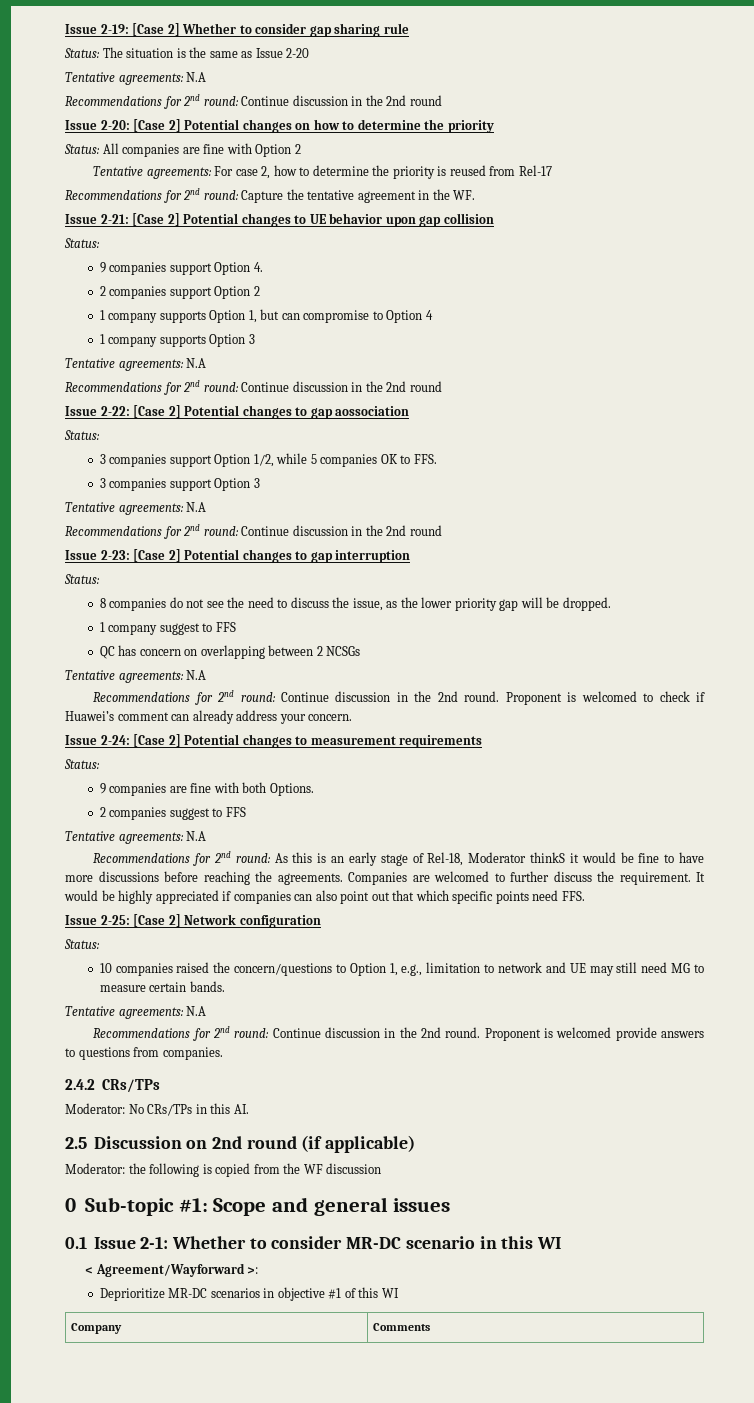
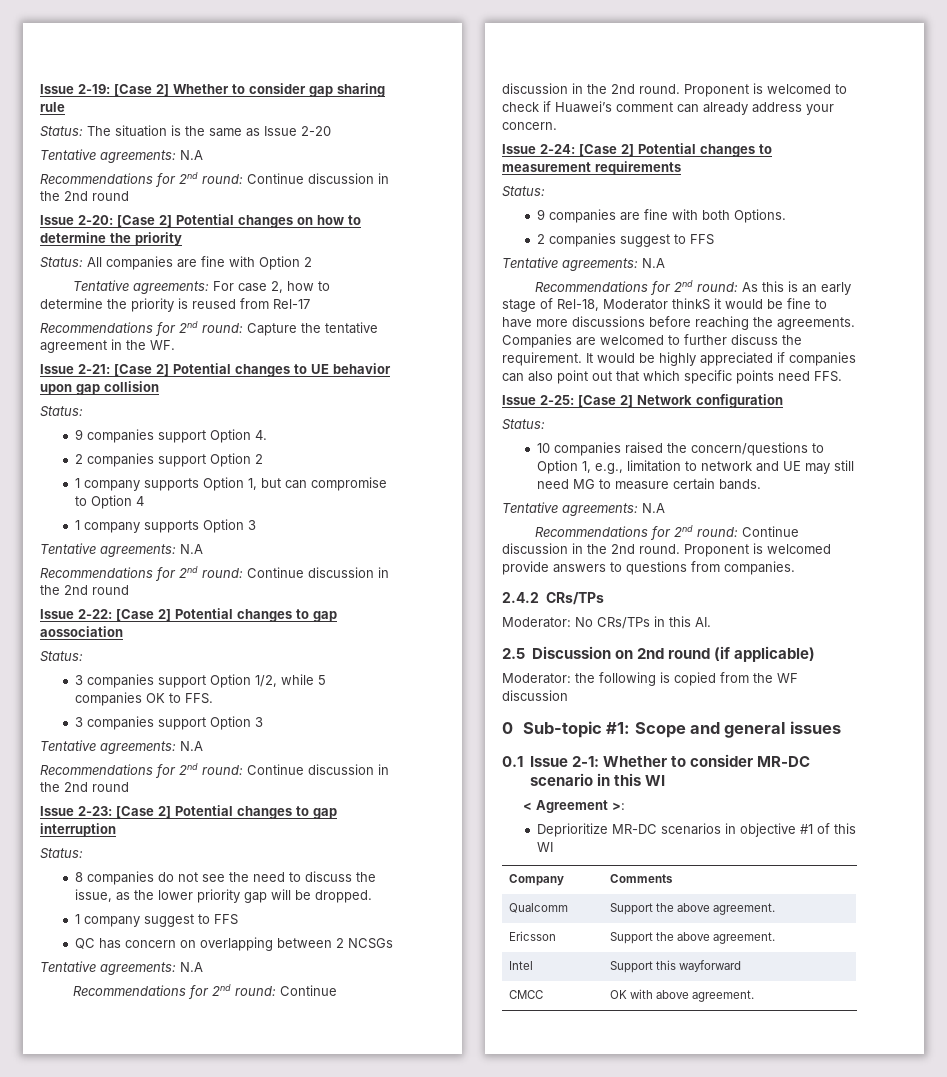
- < Agreement/Wayforward >:
+ < Agreement >:
+ Qualcomm | Support the above agreement.
+ Ericsson | Support the above agreement.
+ Intel | Support this wayforward
+ CMCC | OK with above agreement.

